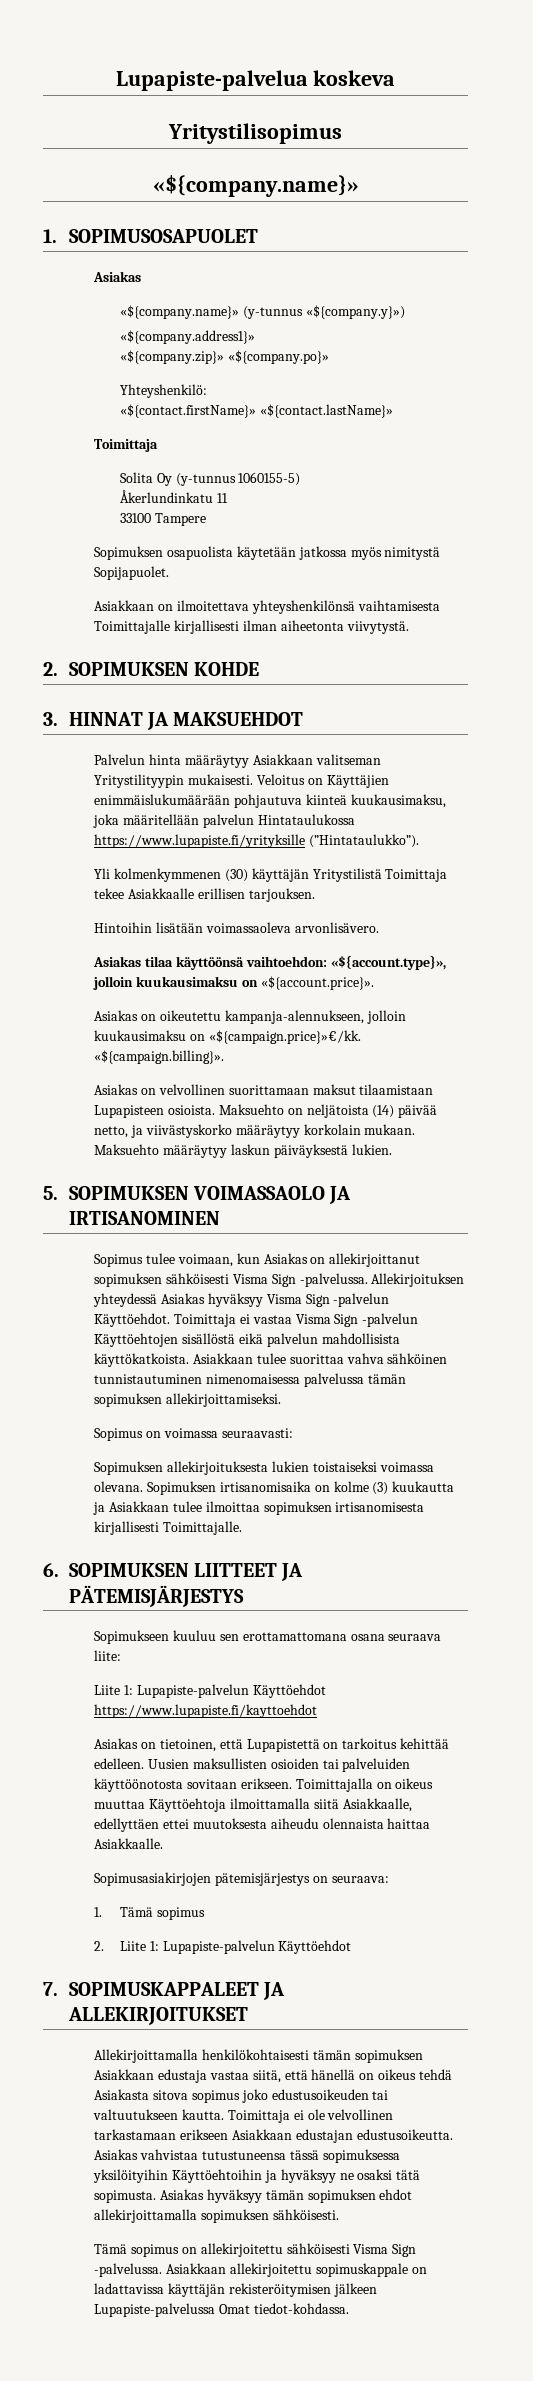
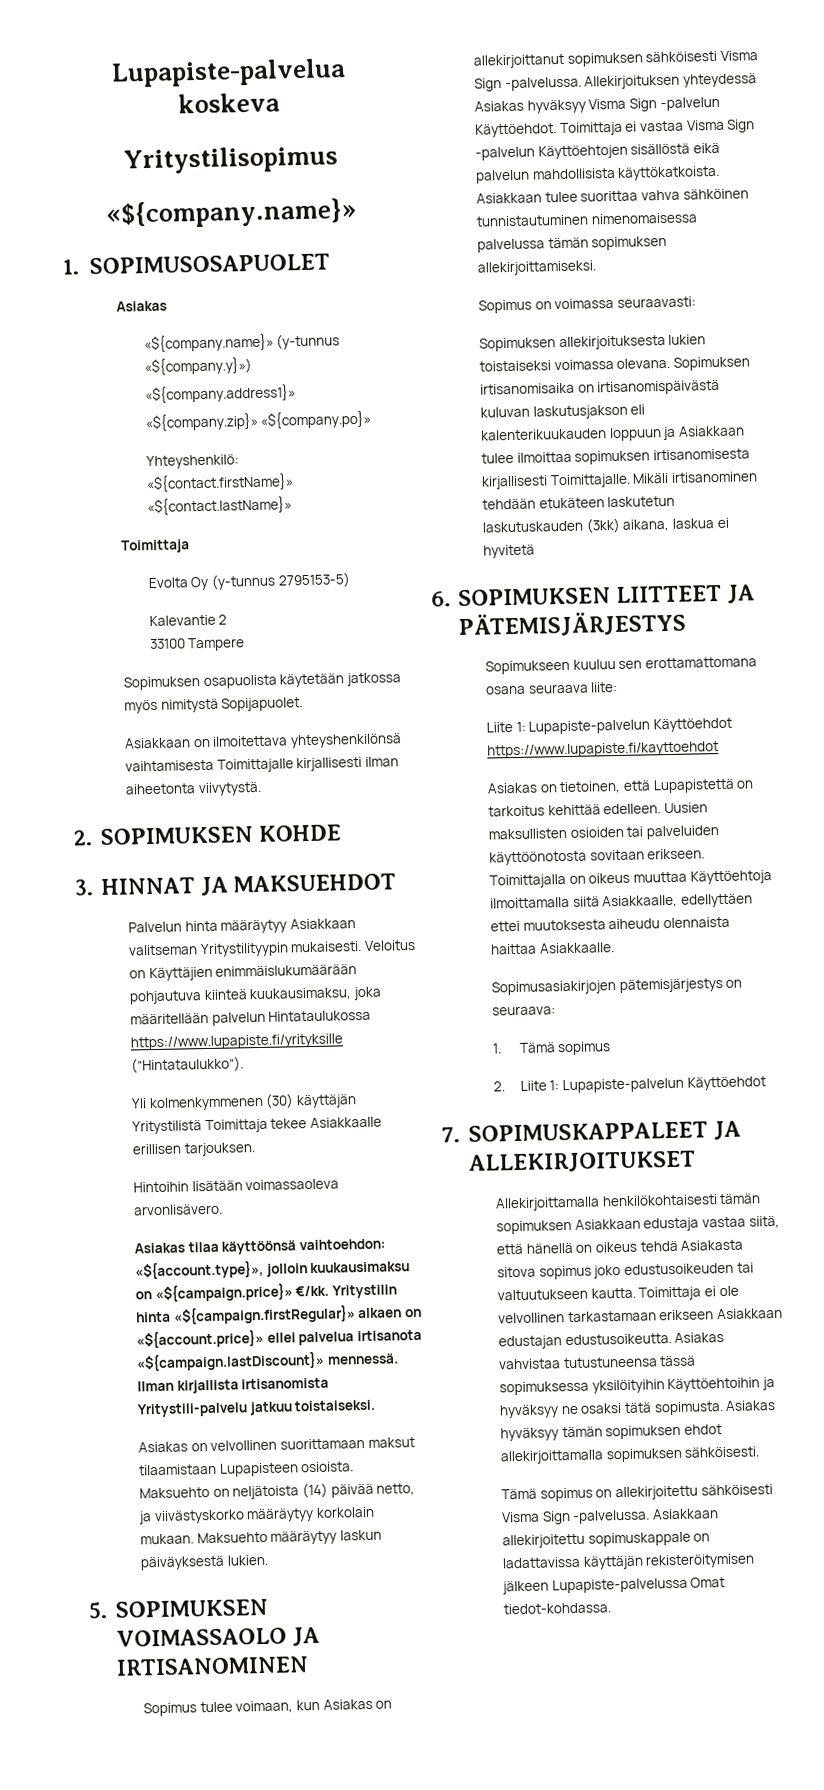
- Solita Oy (y-tunnus 1060155-5)
- Åkerlundinkatu 11
+ Evolta Oy (y-tunnus 2795153-5)
+ Kalevantie 2
- Asiakas tilaa käyttöönsä vaihtoehdon: «${account.type}», jolloin kuukausimaksu on «${account.price}».
- Asiakas on oikeutettu kampanja-alennukseen, jolloin kuukausimaksu on «${campaign.price}»€/kk. «${campaign.billing}».
+ Asiakas tilaa käyttöönsä vaihtoehdon: «${account.type}», jolloin kuukausimaksu on «${campaign.price}» €/kk. Yritystilin hinta «${campaign.firstRegular}» alkaen on «${account.price}» ellei palvelua irtisanota «${campaign.lastDiscount}» mennessä. Ilman kirjallista irtisanomista Yritystili-palvelu jatkuu toistaiseksi.
- Sopimuksen irtisanomisaika on kolme (3) kuukautta ja Asiakkaan tulee ilmoittaa sopimuksen irtisanomisesta kirjallisesti Toimittajalle.
+ Sopimuksen irtisanomisaika on irtisanomispäivästä kuluvan laskutusjakson eli kalenterikuukauden loppuun ja Asiakkaan tulee ilmoittaa sopimuksen irtisanomisesta kirjallisesti Toimittajalle. Mikäli irtisanominen tehdään etukäteen laskutetun laskutuskauden (3kk) aikana, laskua ei hyvitetä

